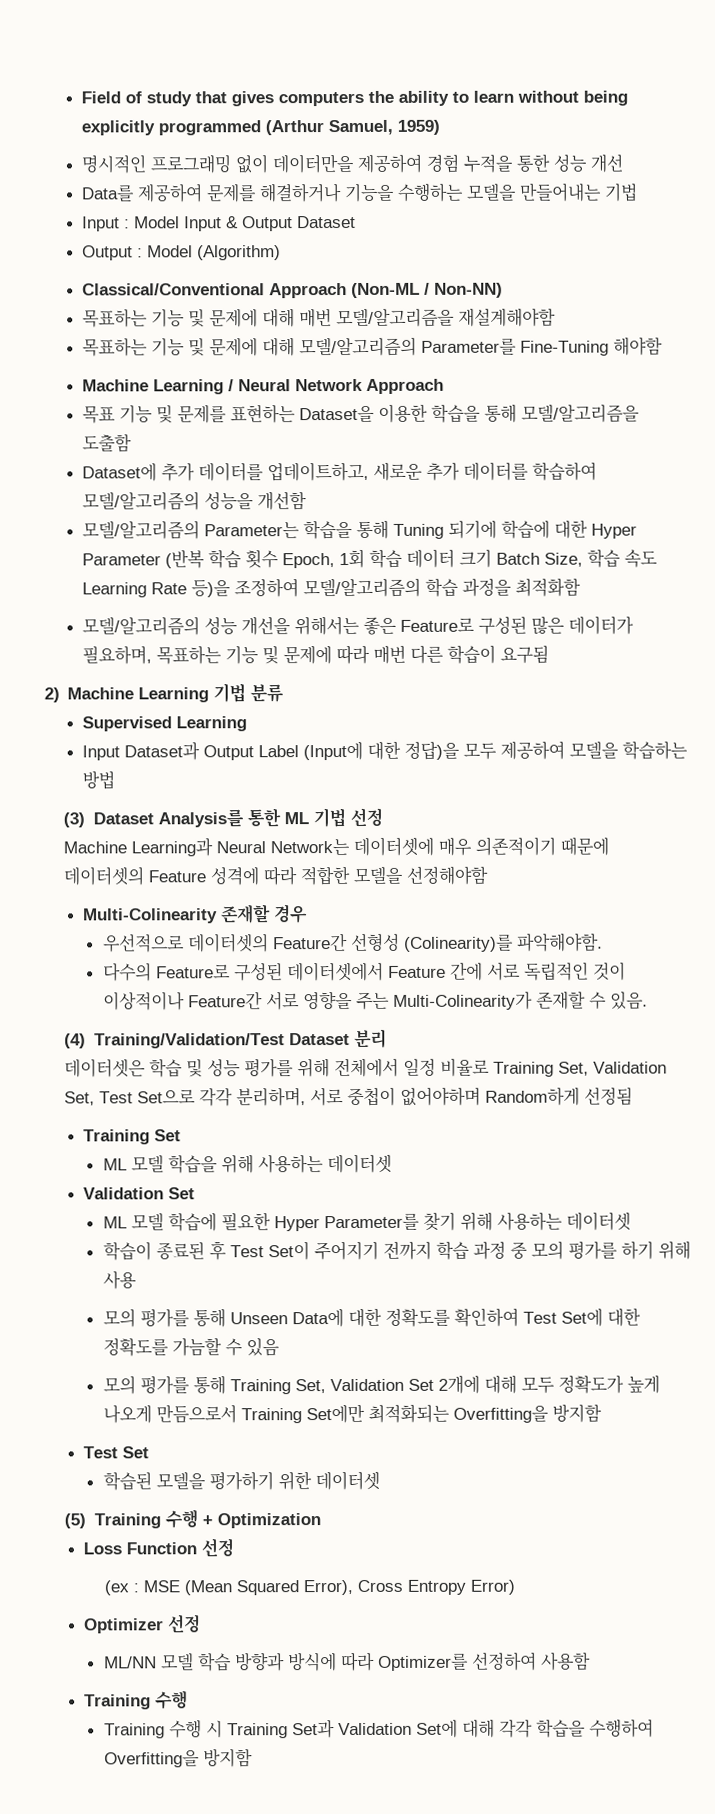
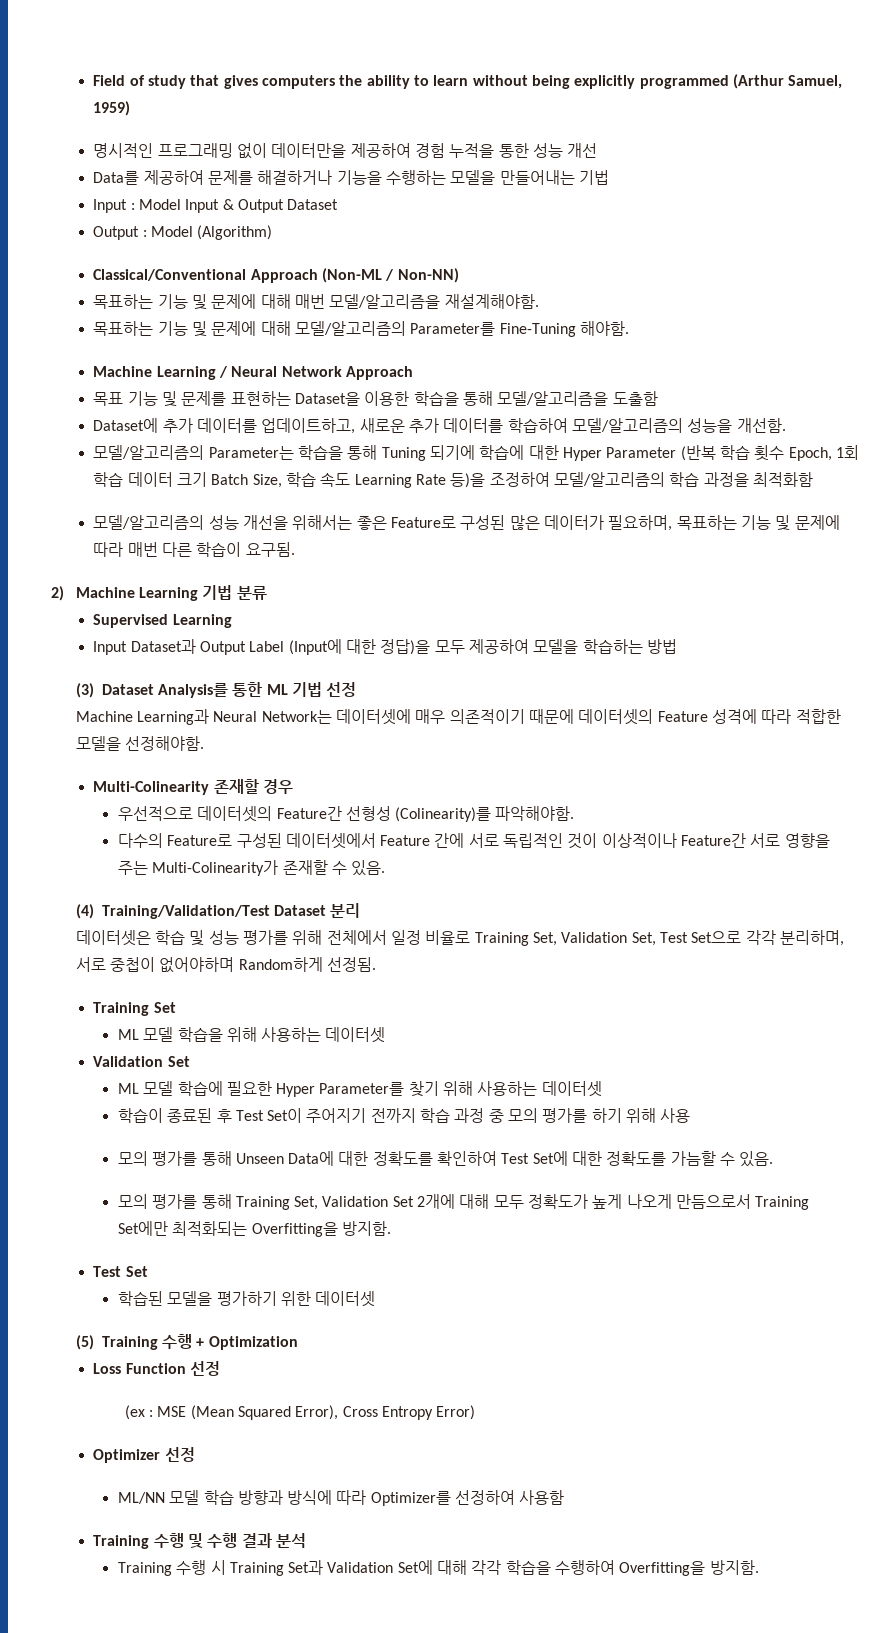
- 목표하는 기능 및 문제에 대해 매번 모델/알고리즘을 재설계해야함
+ 목표하는 기능 및 문제에 대해 매번 모델/알고리즘을 재설계해야함.
- 목표하는 기능 및 문제에 대해 모델/알고리즘의 Parameter를 Fine-Tuning 해야함
+ 목표하는 기능 및 문제에 대해 모델/알고리즘의 Parameter를 Fine-Tuning 해야함.
- Dataset에 추가 데이터를 업데이트하고, 새로운 추가 데이터를 학습하여 모델/알고리즘의 성능을 개선함
+ Dataset에 추가 데이터를 업데이트하고, 새로운 추가 데이터를 학습하여 모델/알고리즘의 성능을 개선함.
- 모델/알고리즘의 성능 개선을 위해서는 좋은 Feature로 구성된 많은 데이터가 필요하며, 목표하는 기능 및 문제에 따라 매번 다른 학습이 요구됨
+ 모델/알고리즘의 성능 개선을 위해서는 좋은 Feature로 구성된 많은 데이터가 필요하며, 목표하는 기능 및 문제에 따라 매번 다른 학습이 요구됨.
- Machine Learning과 Neural Network는 데이터셋에 매우 의존적이기 때문에 데이터셋의 Feature 성격에 따라 적합한 모델을 선정해야함
+ Machine Learning과 Neural Network는 데이터셋에 매우 의존적이기 때문에 데이터셋의 Feature 성격에 따라 적합한 모델을 선정해야함.
- 데이터셋은 학습 및 성능 평가를 위해 전체에서 일정 비율로 Training Set, Validation Set, Test Set으로 각각 분리하며, 서로 중첩이 없어야하며 Random하게 선정됨
+ 데이터셋은 학습 및 성능 평가를 위해 전체에서 일정 비율로 Training Set, Validation Set, Test Set으로 각각 분리하며, 서로 중첩이 없어야하며 Random하게 선정됨.
- 모의 평가를 통해 Unseen Data에 대한 정확도를 확인하여 Test Set에 대한 정확도를 가늠할 수 있음
+ 모의 평가를 통해 Unseen Data에 대한 정확도를 확인하여 Test Set에 대한 정확도를 가늠할 수 있음.
- 모의 평가를 통해 Training Set, Validation Set 2개에 대해 모두 정확도가 높게 나오게 만듬으로서 Training Set에만 최적화되는 Overfitting을 방지함
+ 모의 평가를 통해 Training Set, Validation Set 2개에 대해 모두 정확도가 높게 나오게 만듬으로서 Training Set에만 최적화되는 Overfitting을 방지함.
  ML/NN 모델 학습 방향과 방식에 따라 Optimizer를 선정하여 사용함
- Training 수행
+ Training 수행 및 수행 결과 분석
- Training 수행 시 Training Set과 Validation Set에 대해 각각 학습을 수행하여 Overfitting을 방지함
+ Training 수행 시 Training Set과 Validation Set에 대해 각각 학습을 수행하여 Overfitting을 방지함.

